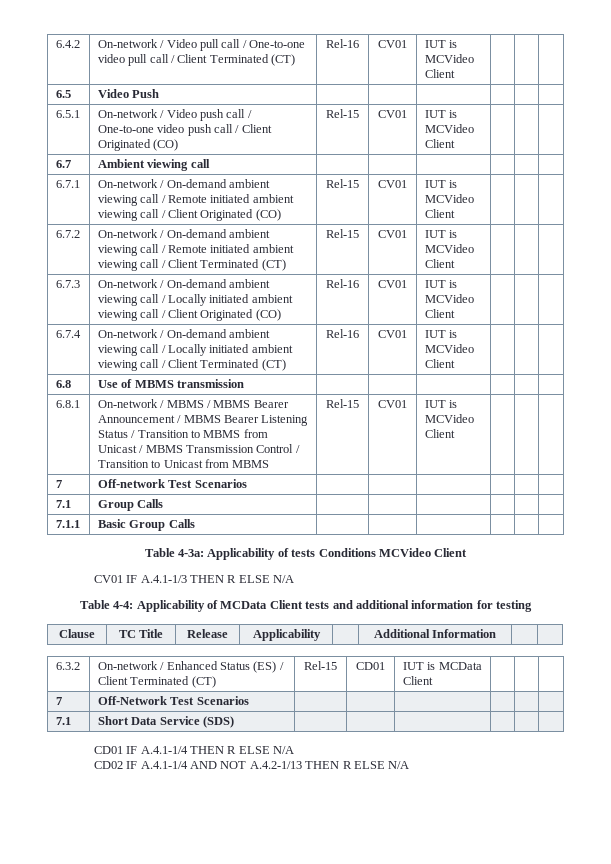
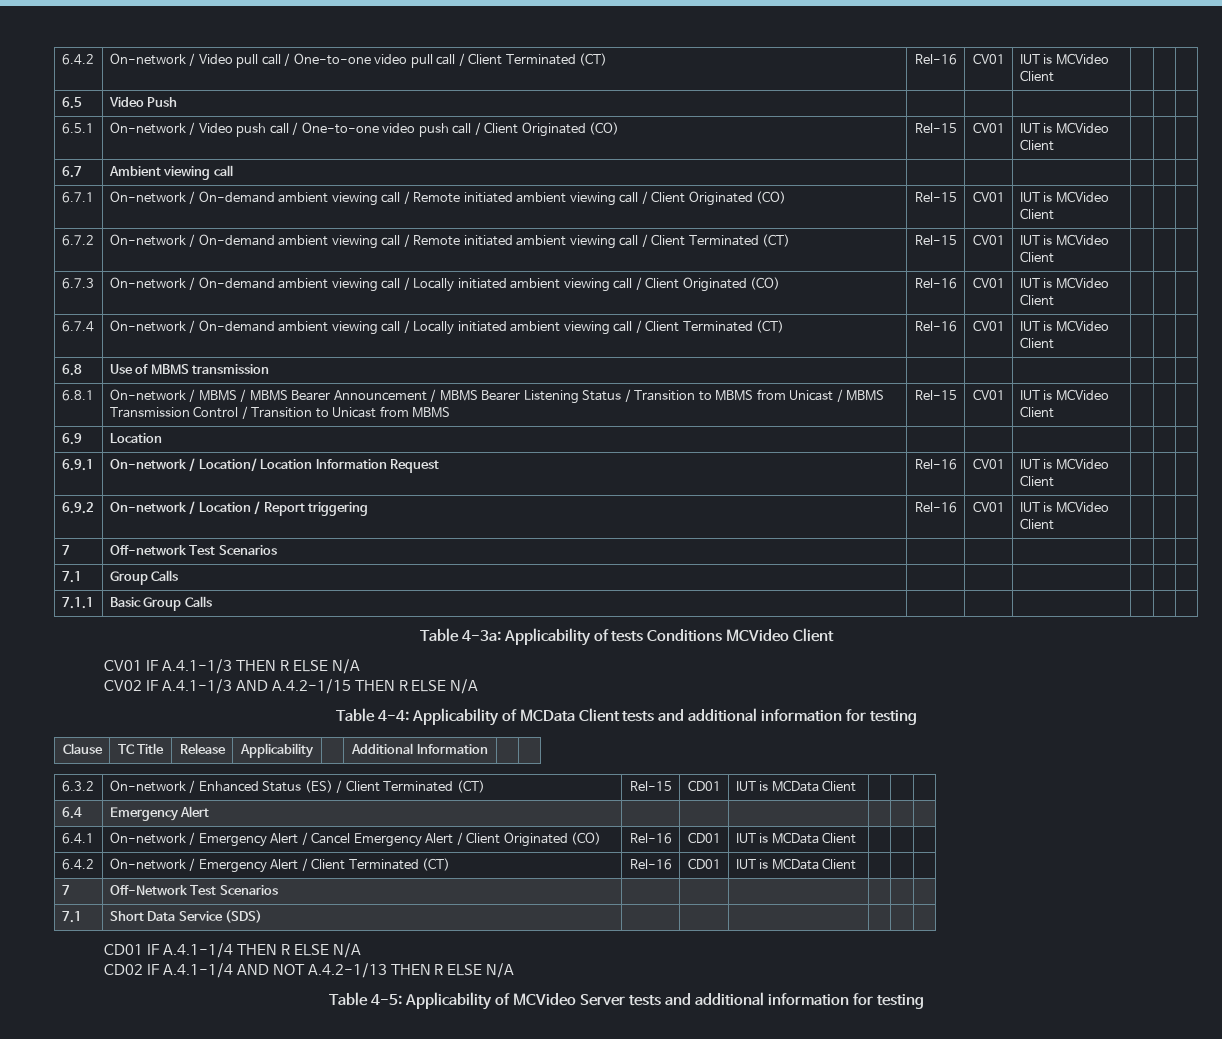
+ 6.9 | Location | | | | | |
+ 6.9.1 | On-network / Location/ Location Information Request | Rel-16 | CV01 | IUT is MCVideo Client | | |
+ 6.9.2 | On-network / Location / Report triggering | Rel-16 | CV01 | IUT is MCVideo Client | | |
+ CV02 IF A.4.1-1/3 AND A.4.2-1/15 THEN R ELSE N/A
+ 6.4 | Emergency Alert | | | | | |
+ 6.4.1 | On-network / Emergency Alert / Cancel Emergency Alert / Client Originated (CO) | Rel-16 | CD01 | IUT is MCData Client | | |
+ 6.4.2 | On-network / Emergency Alert / Client Terminated (CT) | Rel-16 | CD01 | IUT is MCData Client | | |
+ Table 4-5: Applicability of MCVideo Server tests and additional information for testing

